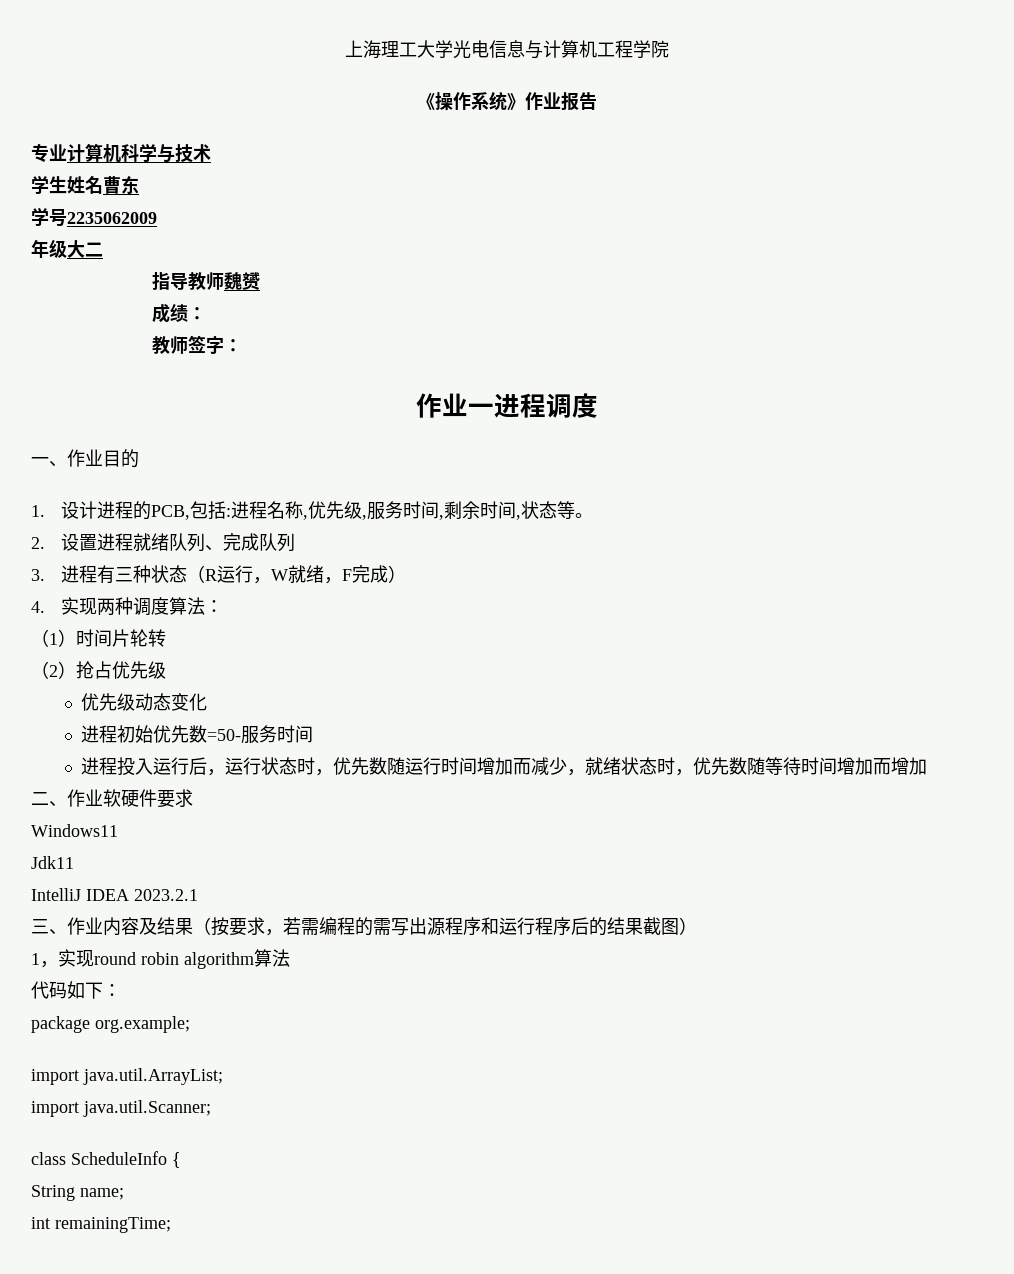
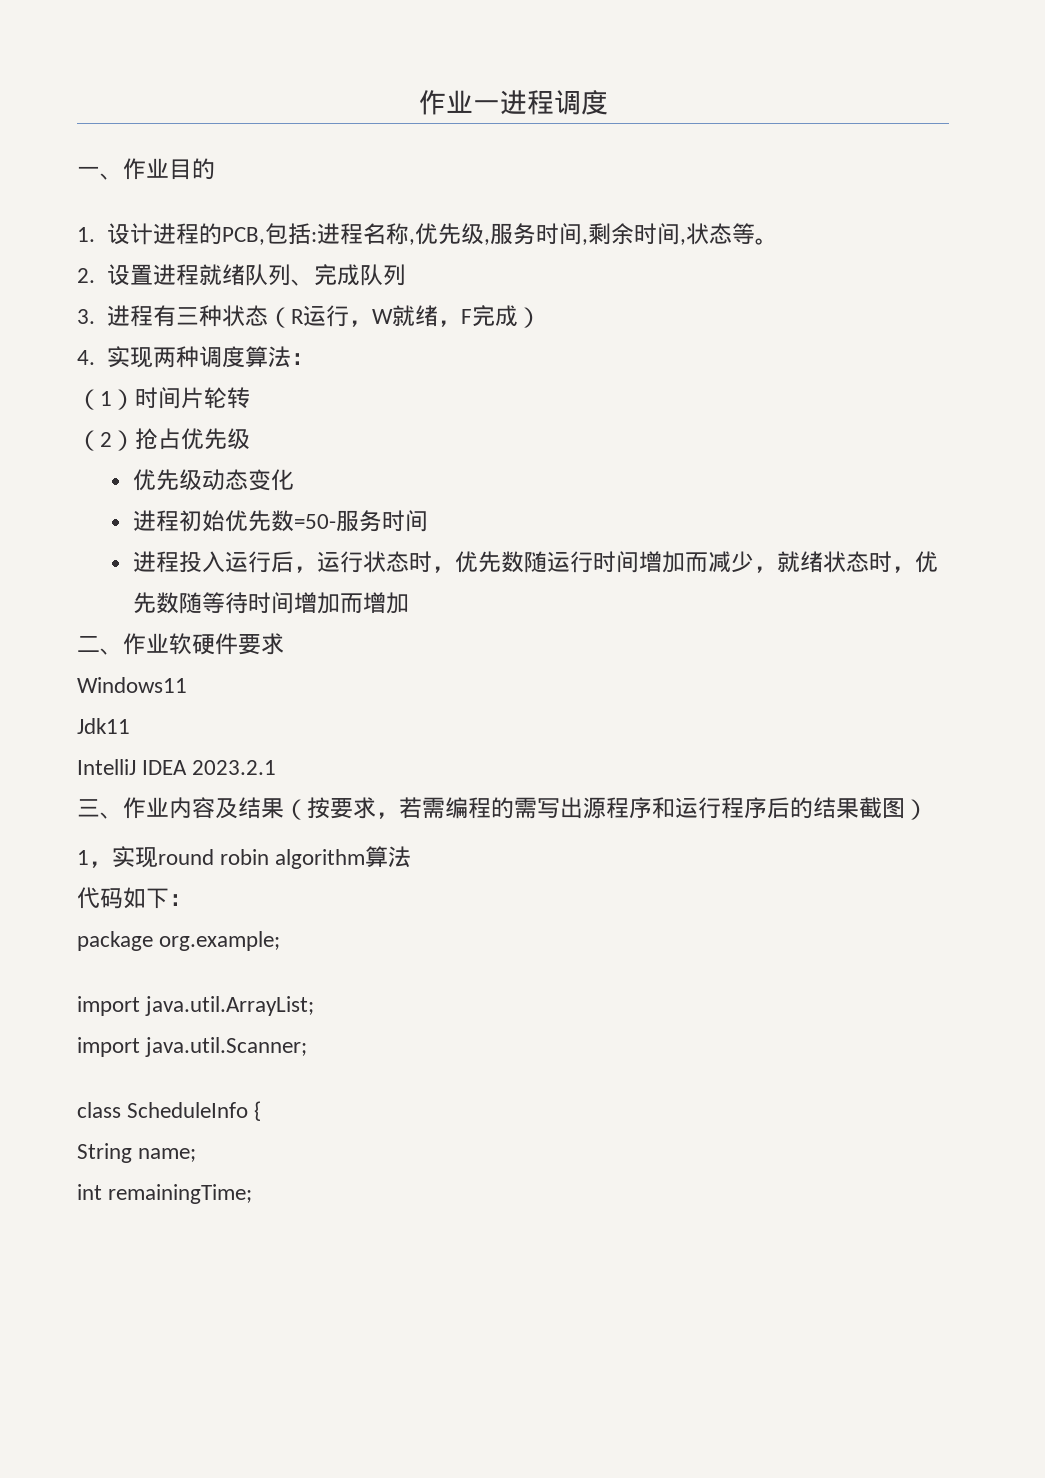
- 上海理工大学光电信息与计算机工程学院
- 《操作系统》作业报告
- 专业计算机科学与技术
- 学生姓名曹东
- 学号2235062009
- 年级大二
- 指导教师魏赟
- 成绩：
- 教师签字：

